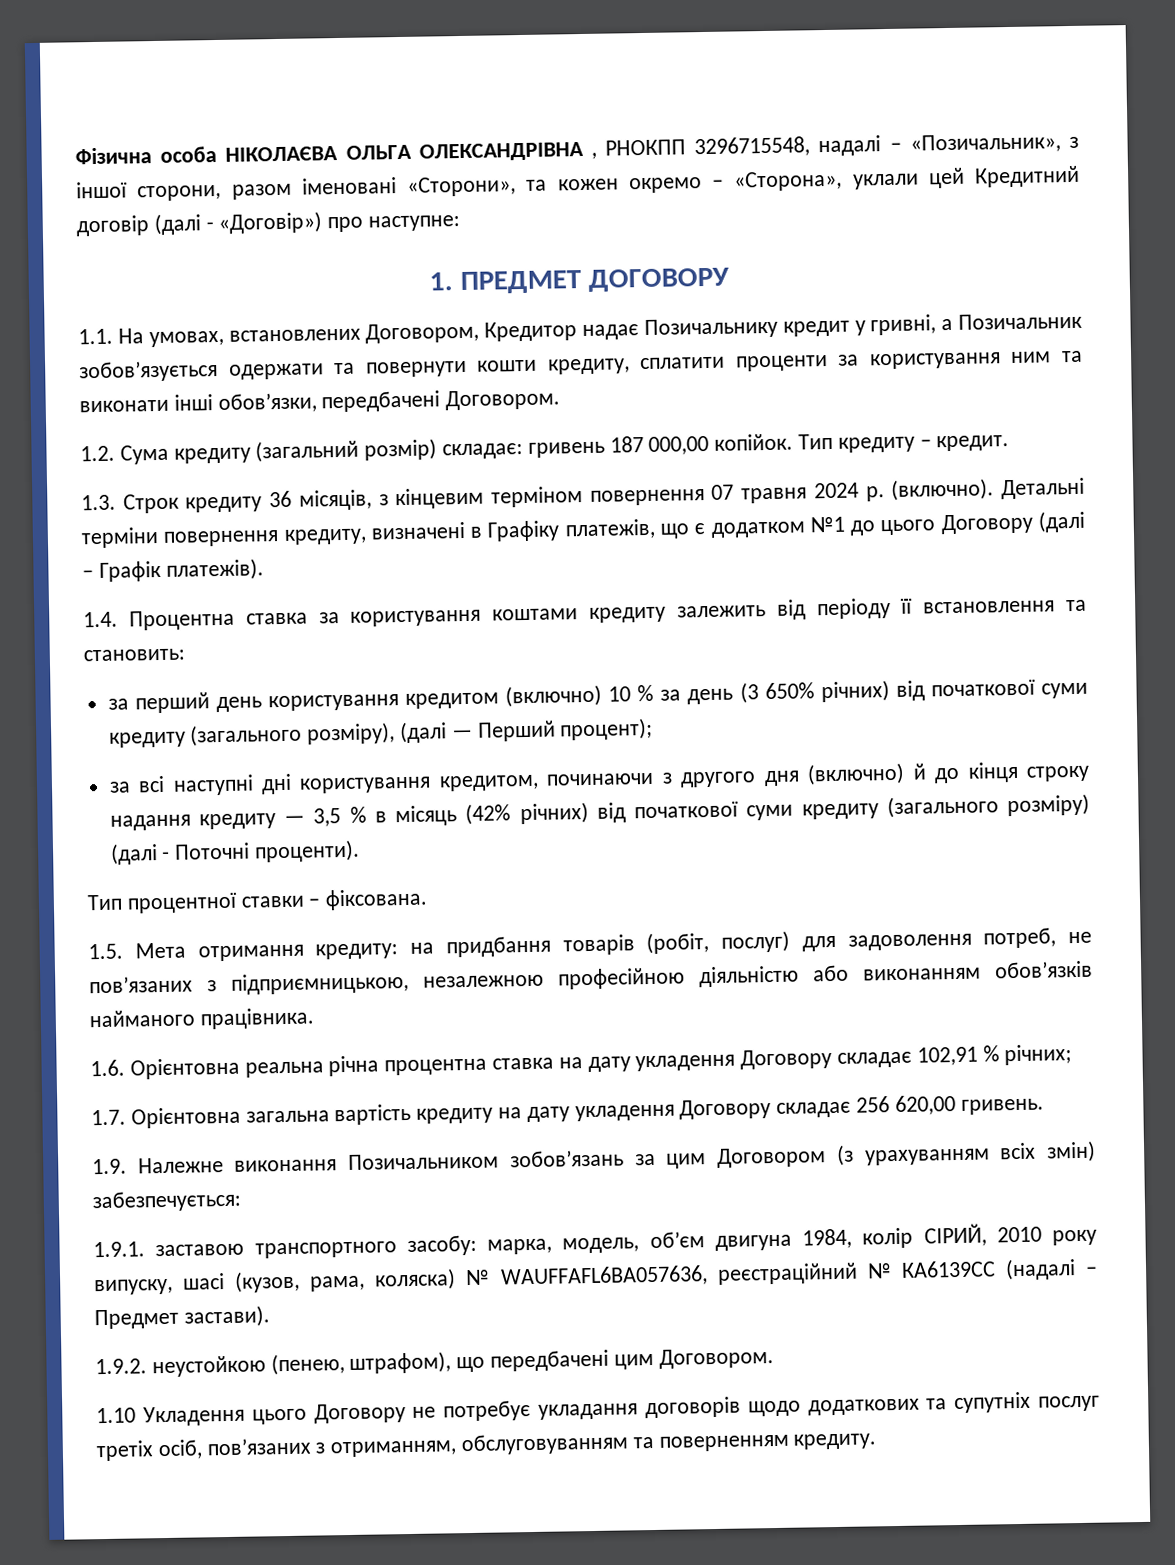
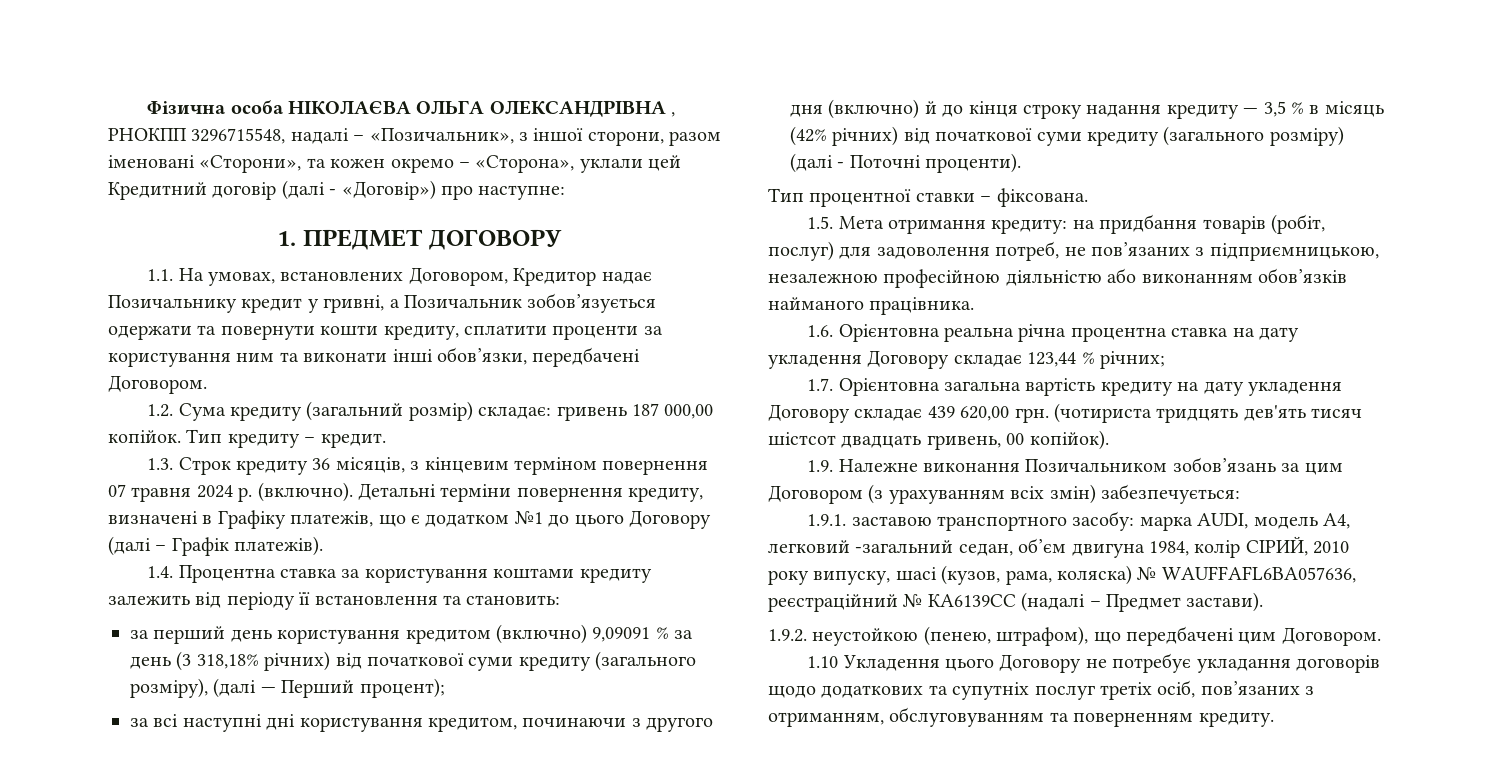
- за перший день користування кредитом (включно) 10 % за день (3 650% річних) від початкової суми кредиту (загального розміру), (далі — Перший процент);
+ за перший день користування кредитом (включно) 9,09091 % за день (3 318,18% річних) від початкової суми кредиту (загального розміру), (далі — Перший процент);
- 1.6. Орієнтовна реальна річна процентна ставка на дату укладення Договору складає 102,91 % річних;
+ 1.6. Орієнтовна реальна річна процентна ставка на дату укладення Договору складає 123,44 % річних;
- 1.7. Орієнтовна загальна вартість кредиту на дату укладення Договору складає 256 620,00 гривень.
+ 1.7. Орієнтовна загальна вартість кредиту на дату укладення Договору складає 439 620,00 грн. (чотириста тридцять дев'ять тисяч шістсот двадцать гривень, 00 копійок).
- 1.9.1. заставою транспортного засобу: марка, модель, об’єм двигуна 1984, колір СІРИЙ, 2010 року випуску, шасі (кузов, рама, коляска) № WAUFFAFL6BA057636, реєстраційний № КА6139СС (надалі – Предмет застави).
+ 1.9.1. заставою транспортного засобу: марка AUDI, модель А4, легковий -загальний седан, об’єм двигуна 1984, колір СІРИЙ, 2010 року випуску, шасі (кузов, рама, коляска) № WAUFFAFL6BA057636, реєстраційний № КА6139СС (надалі – Предмет застави).

